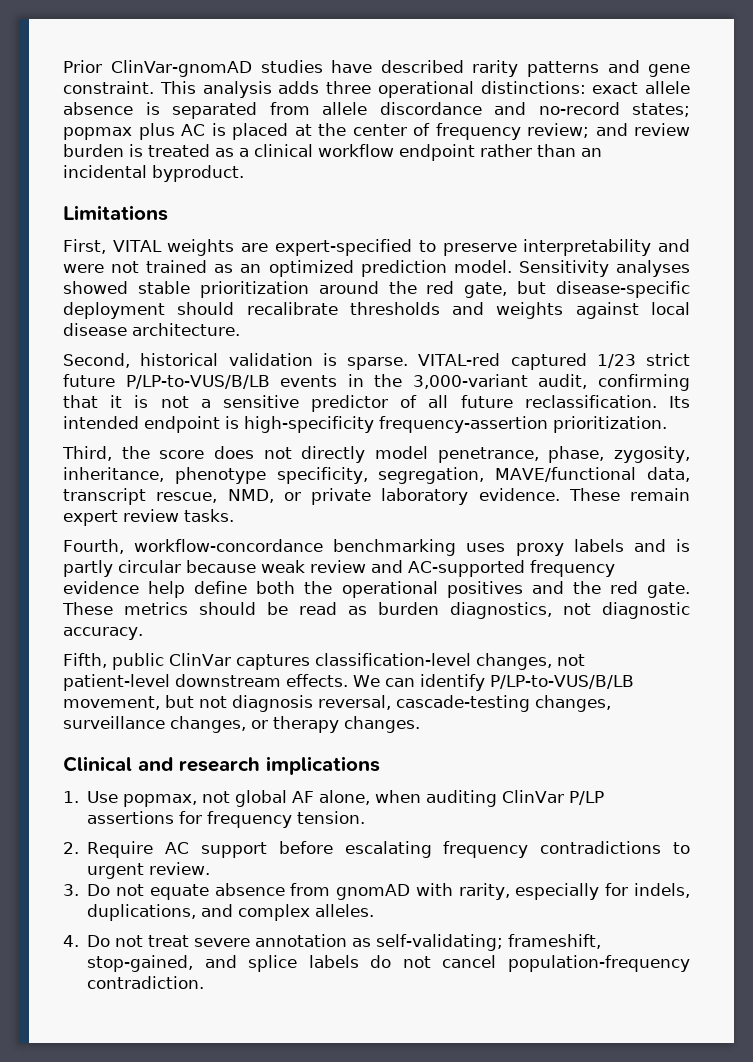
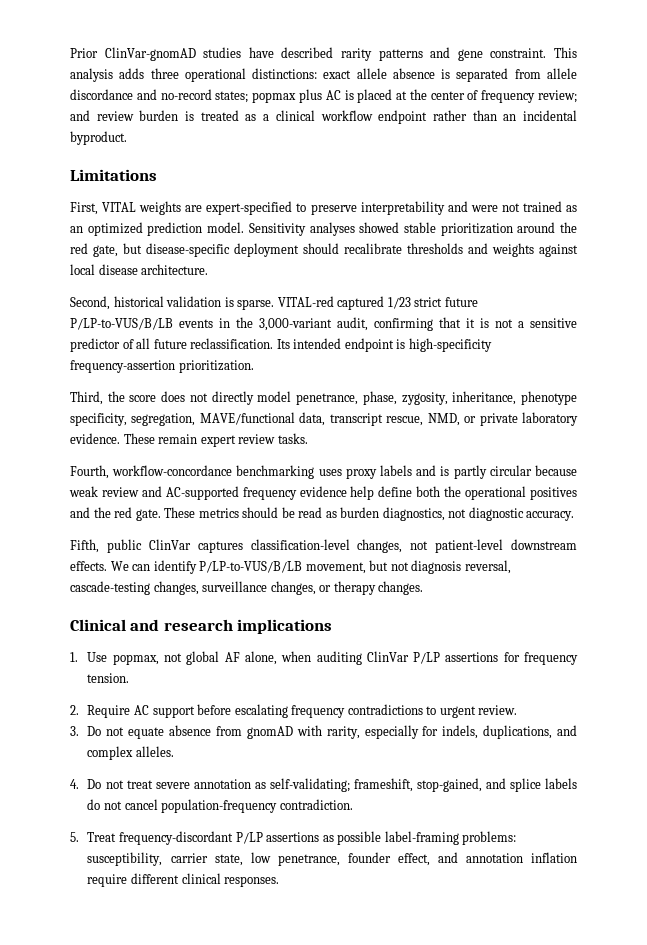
+ 5. Treat frequency-discordant P/LP assertions as possible label-framing problems: susceptibility, carrier state, low penetrance, founder effect, and annotation inflation require different clinical responses.

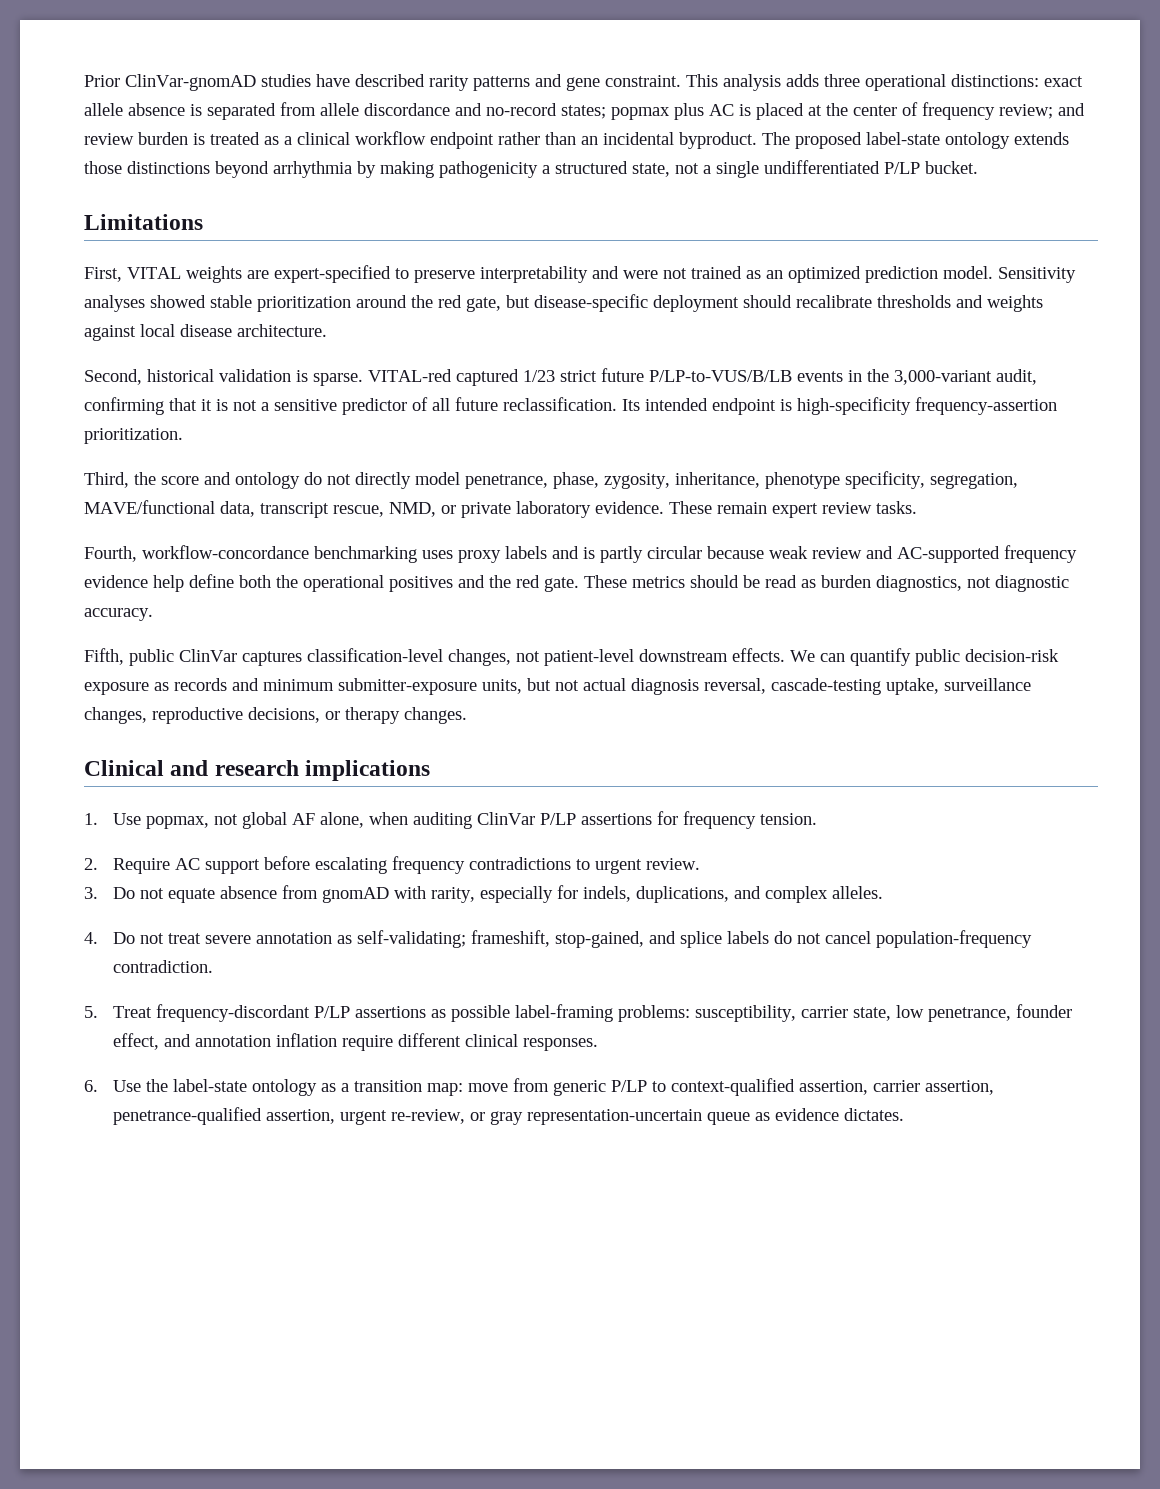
+ The proposed label-state ontology extends those distinctions beyond arrhythmia by making pathogenicity a structured state, not a single undifferentiated P/LP bucket.
- Third, the score does not directly model penetrance, phase, zygosity, inheritance, phenotype specificity, segregation, MAVE/functional data, transcript rescue, NMD, or private laboratory evidence.
+ Third, the score and ontology do not directly model penetrance, phase, zygosity, inheritance, phenotype specificity, segregation, MAVE/functional data, transcript rescue, NMD, or private laboratory evidence.
- We can identify P/LP-to-VUS/B/LB movement, but not diagnosis reversal, cascade-testing changes, surveillance changes, or therapy changes.
+ We can quantify public decision-risk exposure as records and minimum submitter-exposure units, but not actual diagnosis reversal, cascade-testing uptake, surveillance changes, reproductive decisions, or therapy changes.
+ 6. Use the label-state ontology as a transition map: move from generic P/LP to context-qualified assertion, carrier assertion, penetrance-qualified assertion, urgent re-review, or gray representation-uncertain queue as evidence dictates.

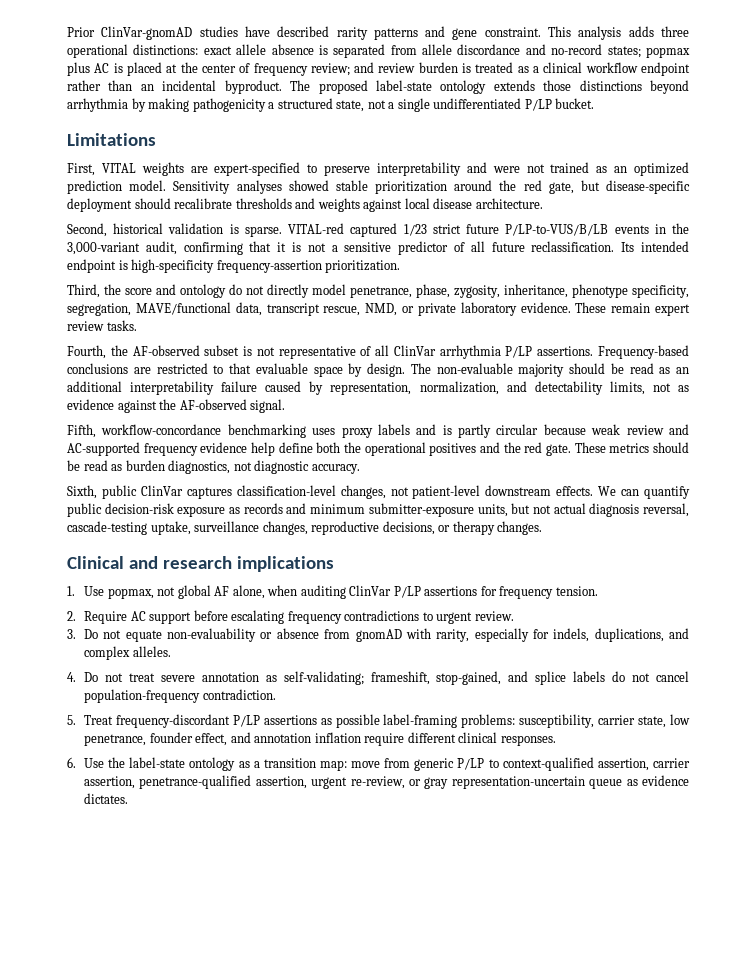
- Fourth, workflow-concordance benchmarking uses proxy labels and is partly circular because weak review and AC-supported frequency evidence help define both the operational positives and the red gate.
+ Fourth, the AF-observed subset is not representative of all ClinVar arrhythmia P/LP assertions. Frequency-based conclusions are restricted to that evaluable space by design. The non-evaluable majority should be read as an additional interpretability failure caused by representation, normalization, and detectability limits, not as evidence against the AF-observed signal.
+ Fifth, workflow-concordance benchmarking uses proxy labels and is partly circular because weak review and AC-supported frequency evidence help define both the operational positives and the red gate.
- Fifth, public ClinVar captures classification-level changes, not patient-level downstream effects.
+ Sixth, public ClinVar captures classification-level changes, not patient-level downstream effects.
- 3. Do not equate absence from gnomAD with rarity, especially for indels, duplications, and complex alleles.
+ 3. Do not equate non-evaluability or absence from gnomAD with rarity, especially for indels, duplications, and complex alleles.

